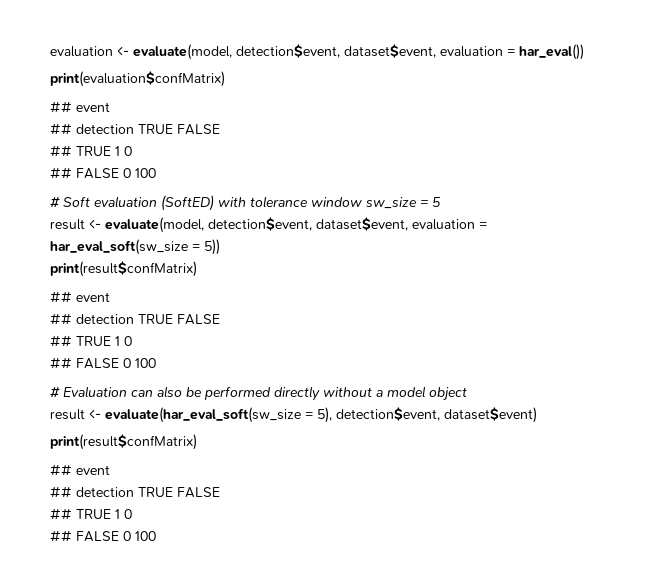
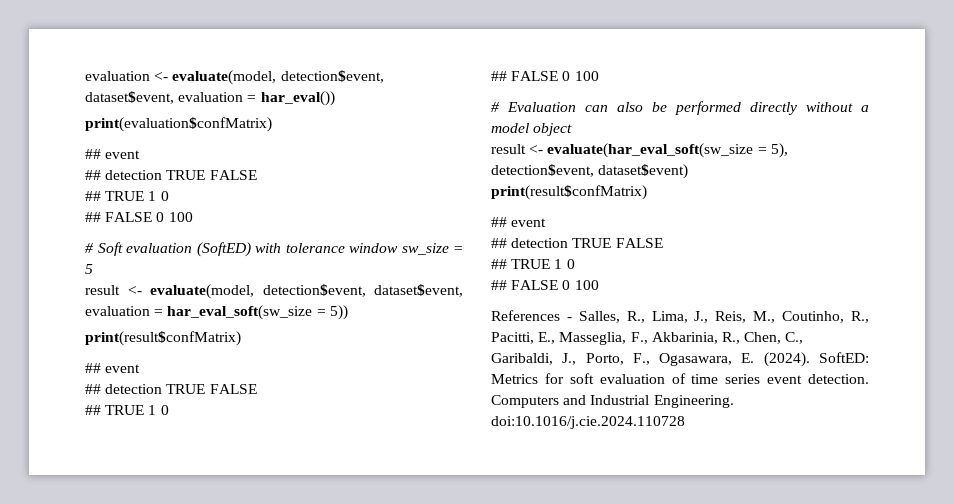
+ References - Salles, R., Lima, J., Reis, M., Coutinho, R., Pacitti, E., Masseglia, F., Akbarinia, R., Chen, C., Garibaldi, J., Porto, F., Ogasawara, E. (2024). SoftED: Metrics for soft evaluation of time series event detection. Computers and Industrial Engineering. doi:10.1016/j.cie.2024.110728

